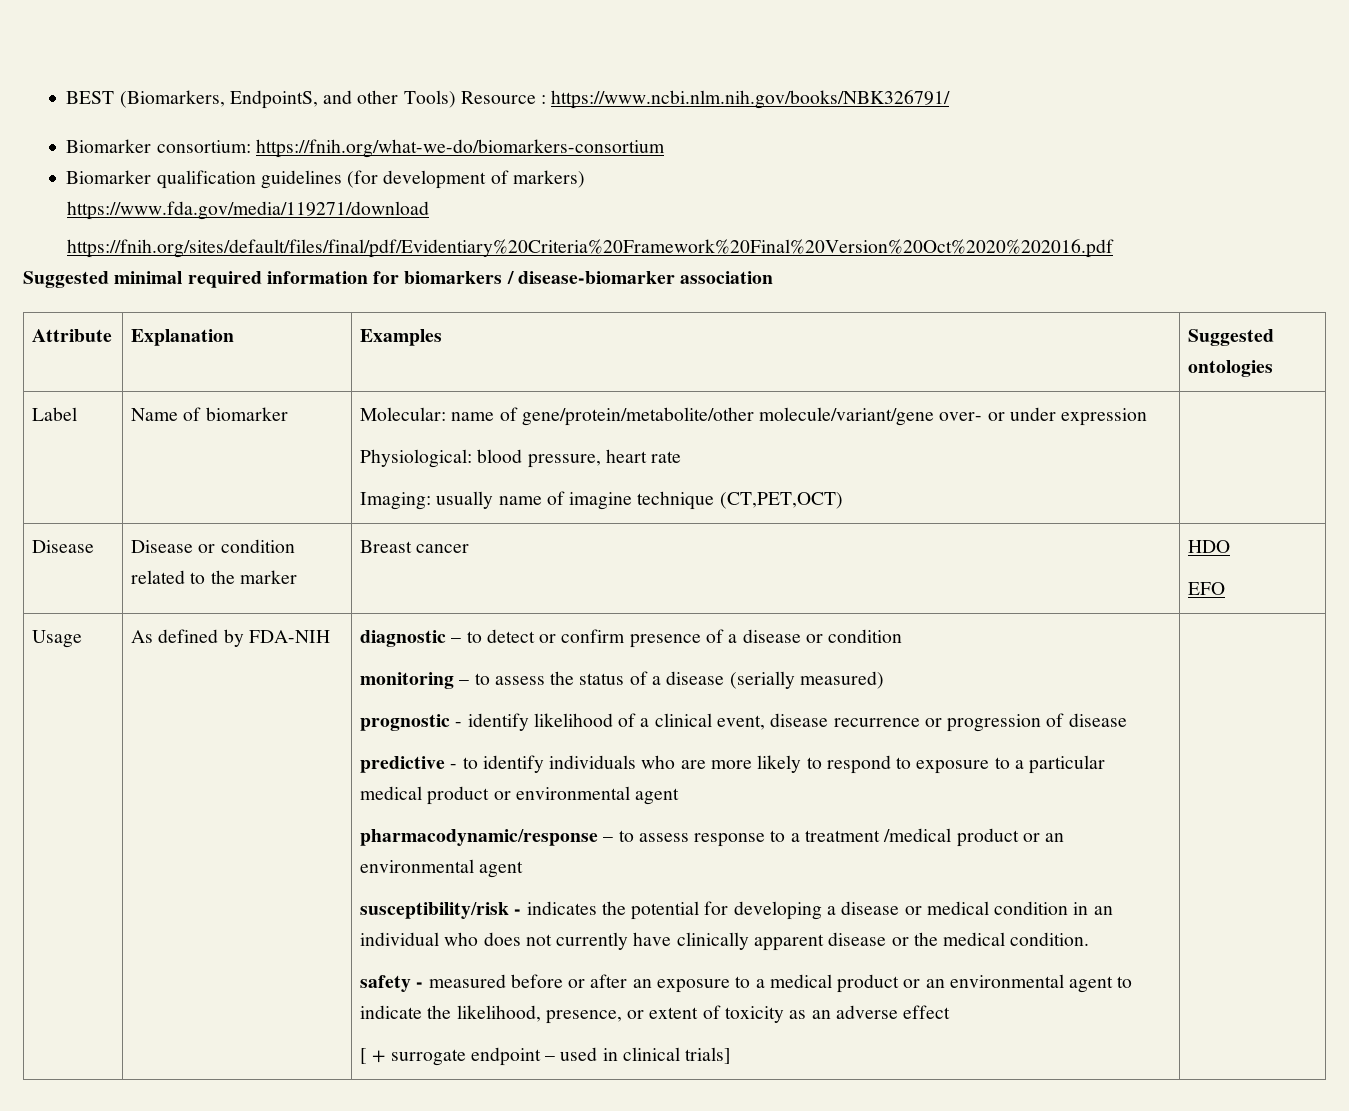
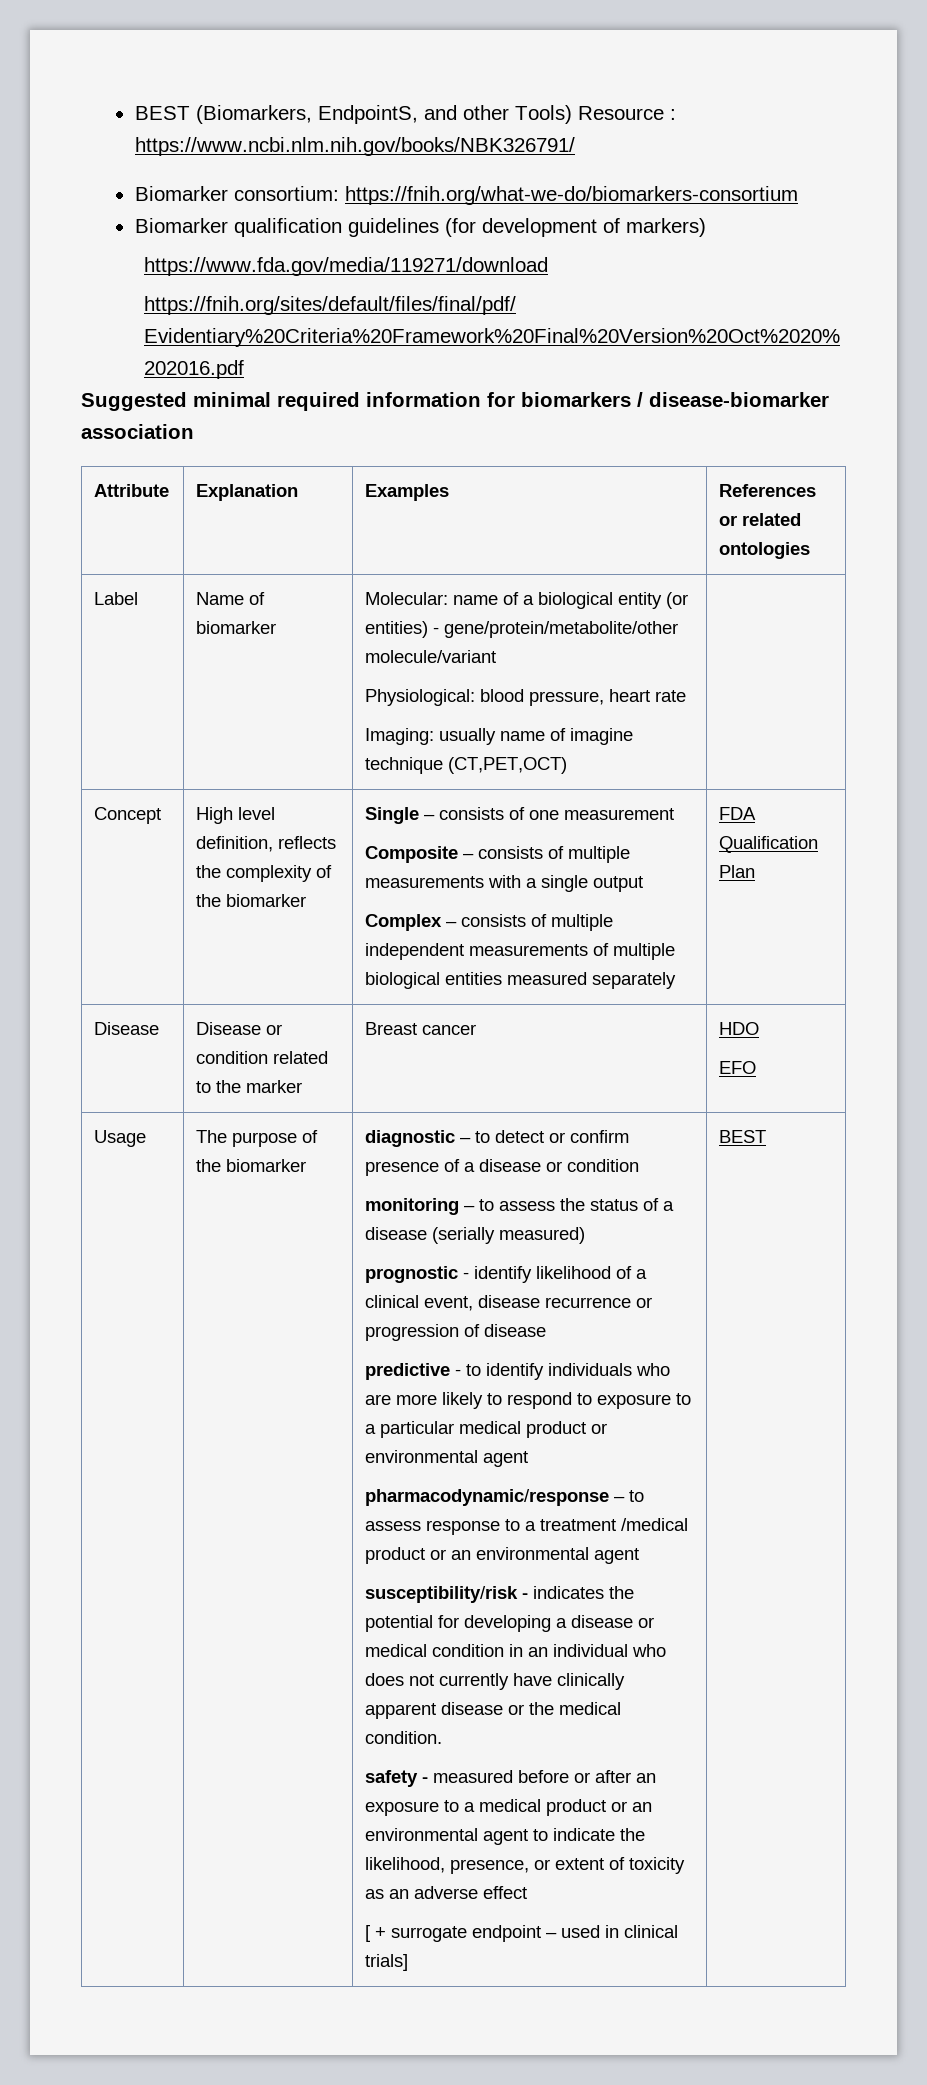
- Attribute | Explanation | Examples | Suggested ontologies
+ Attribute | Explanation | Examples | References or related ontologies
- Label | Name of biomarker | Molecular: name of gene/protein/metabolite/other molecule/variant/gene over- or under expression
+ Label | Name of biomarker | Molecular: name of a biological entity (or entities) - gene/protein/metabolite/other molecule/variant
+ Concept | High level definition, reflects the complexity of the biomarker | Single – consists of one measurement
+ Composite – consists of multiple measurements with a single output
+ Complex – consists of multiple independent measurements of multiple biological entities measured separately | FDA Qualification Plan
- As defined by FDA-NIH
+ The purpose of the biomarker
- [ + surrogate endpoint – used in clinical trials]
+ [ + surrogate endpoint – used in clinical trials] | BEST

